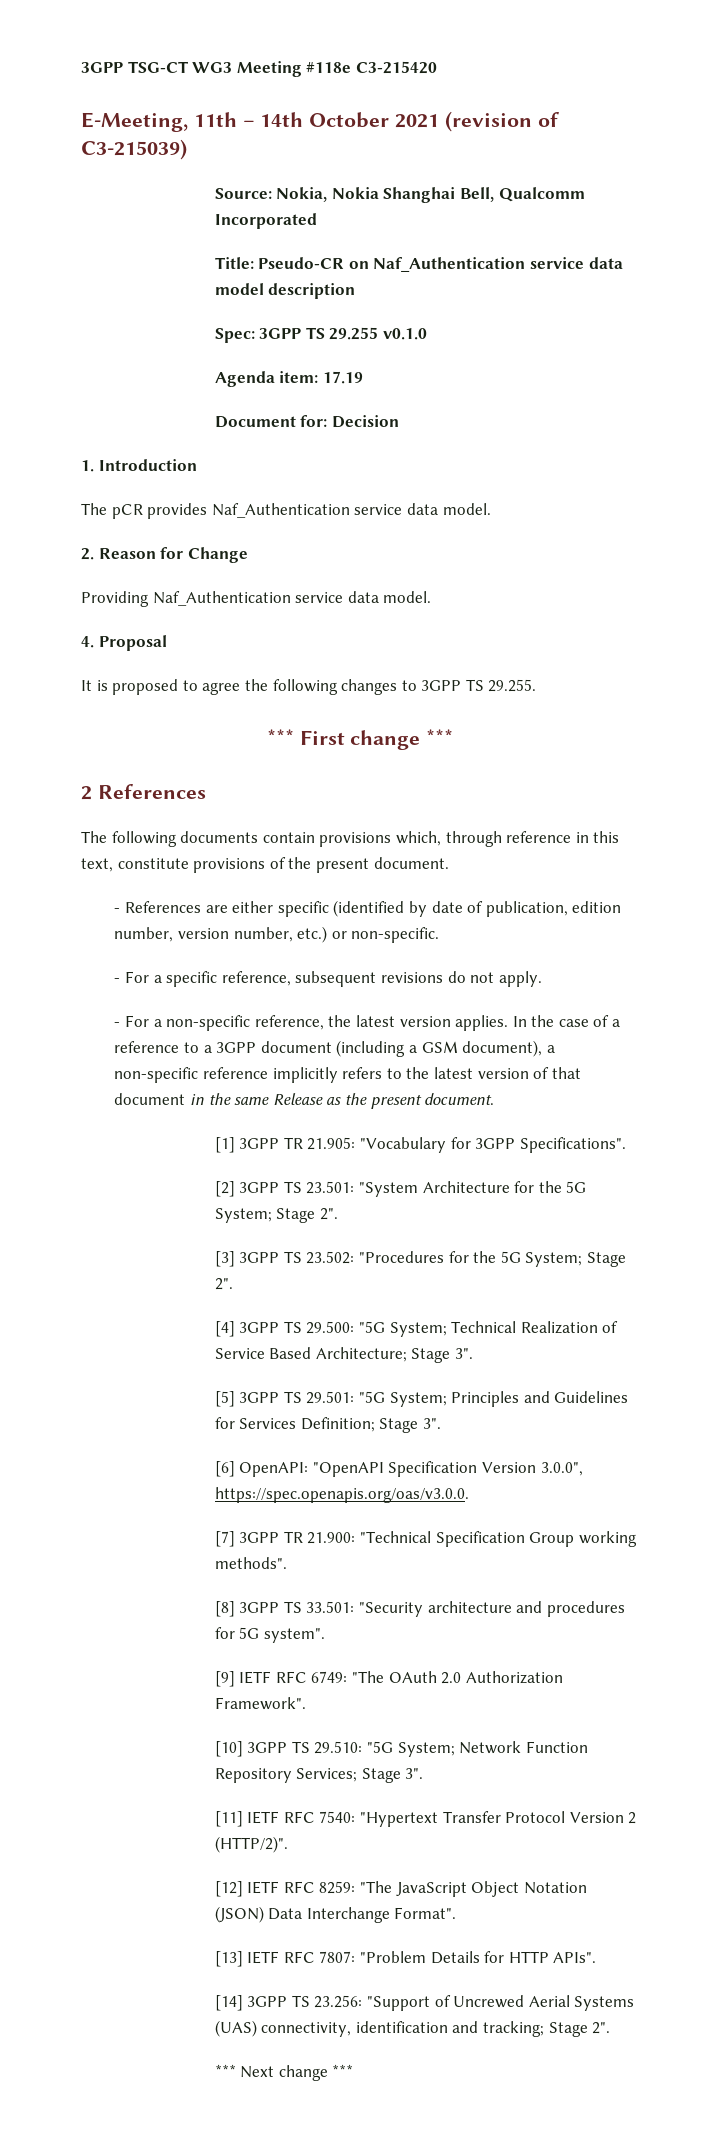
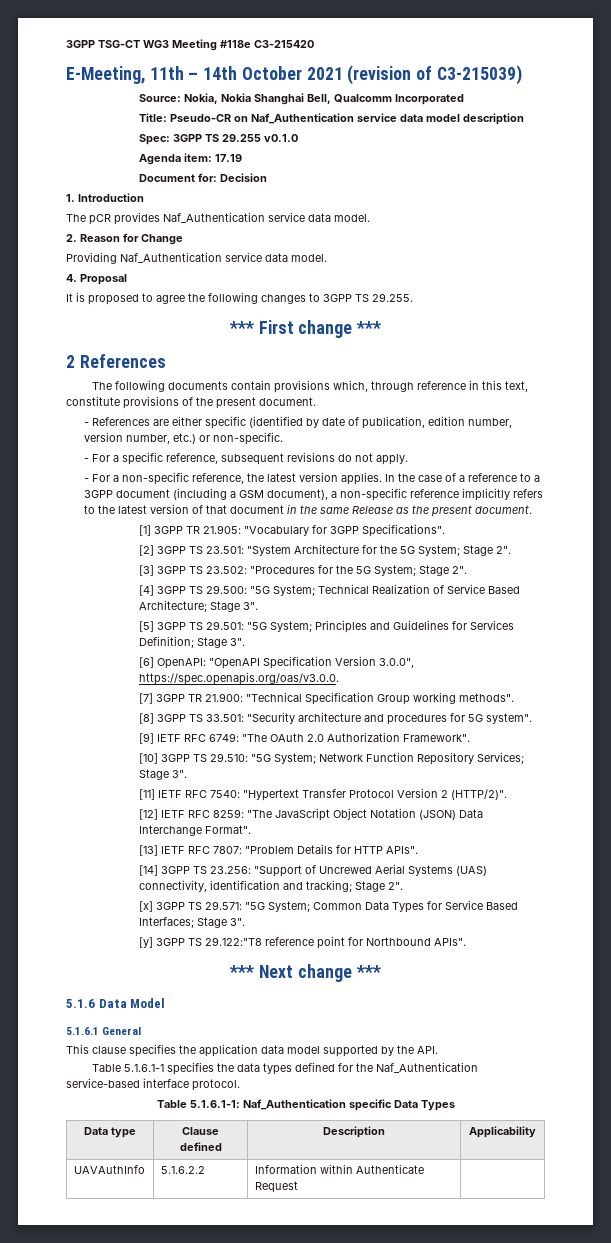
+ [x] 3GPP TS 29.571: "5G System; Common Data Types for Service Based Interfaces; Stage 3".
+ [y] 3GPP TS 29.122:"T8 reference point for Northbound APIs".
  *** Next change ***
+ 5.1.6 Data Model
+ 5.1.6.1 General
+ This clause specifies the application data model supported by the API.
+ Table 5.1.6.1-1 specifies the data types defined for the Naf_Authentication service-based interface protocol.
+ Table 5.1.6.1-1: Naf_Authentication specific Data Types
+ Data type | Clause defined | Description | Applicability
+ UAVAuthInfo | 5.1.6.2.2 | Information within Authenticate Request |

